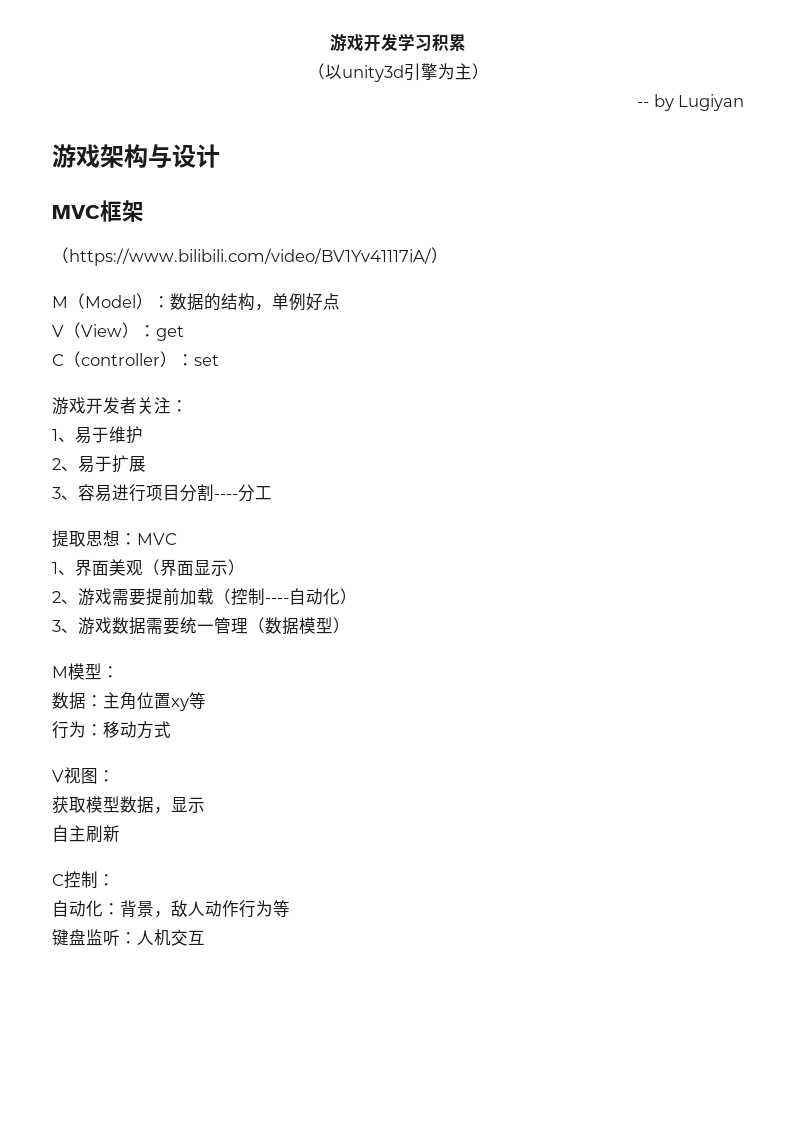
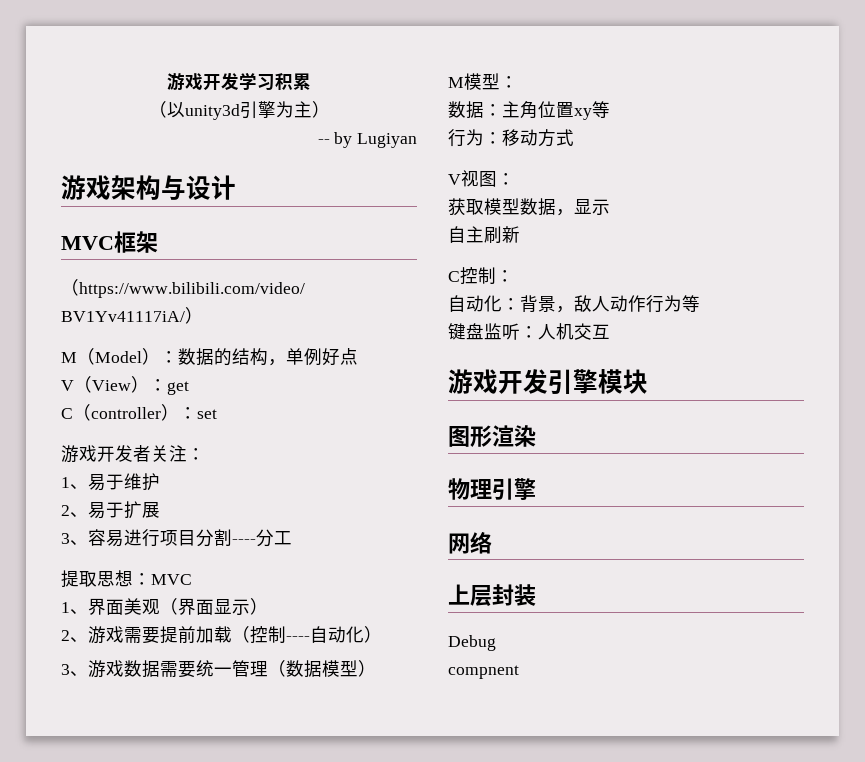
+ 游戏开发引擎模块
+ 图形渲染
+ 物理引擎
+ 网络
+ 上层封装
+ Debug
+ compnent

